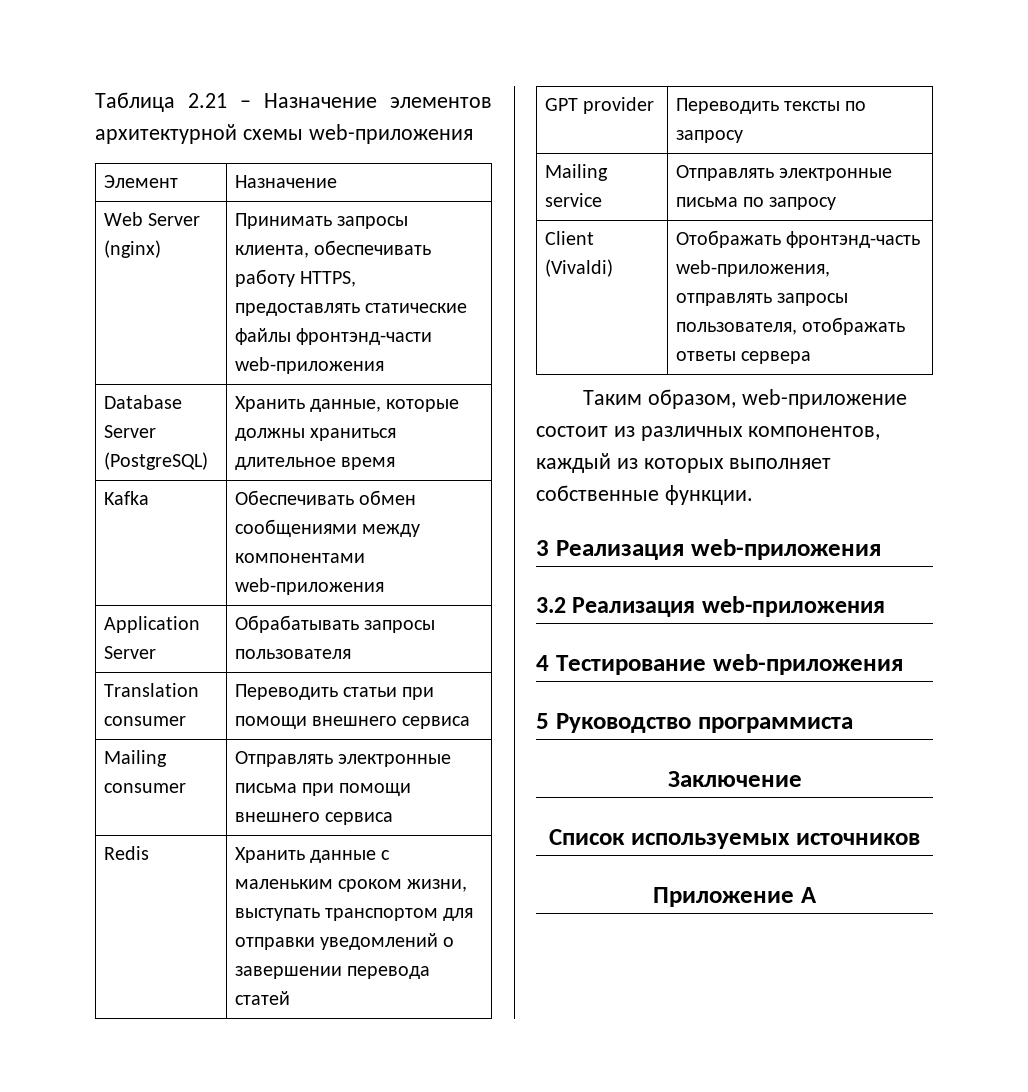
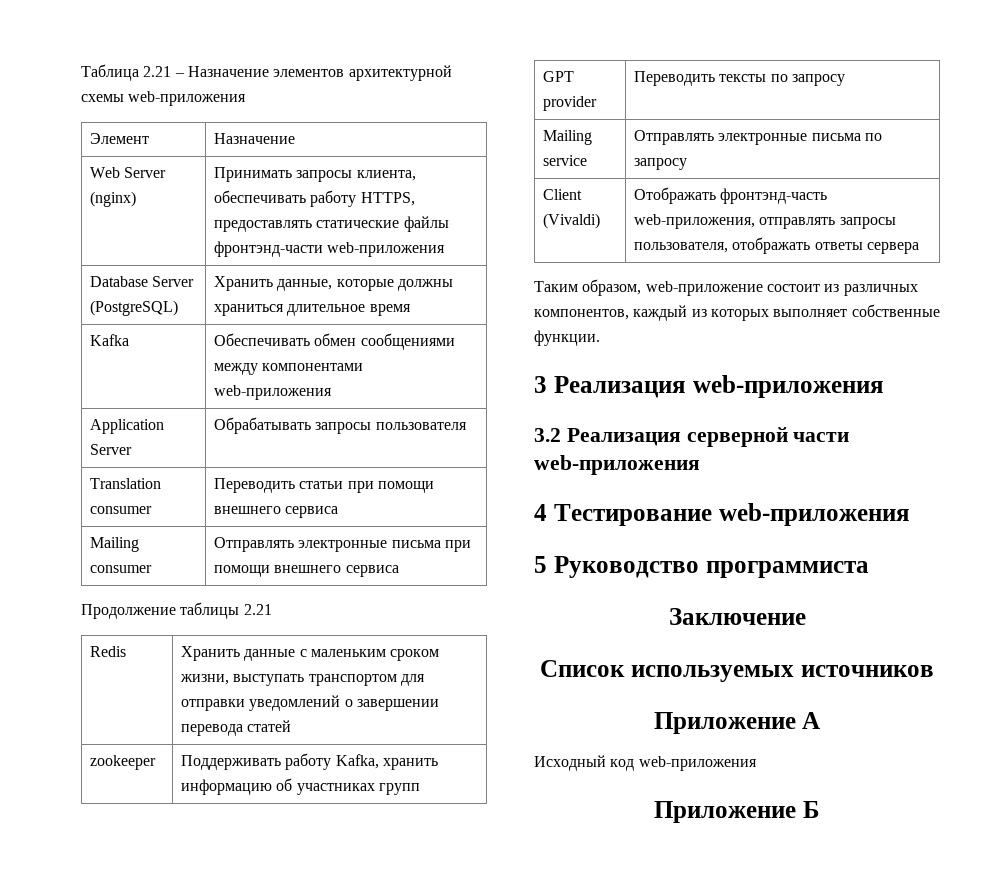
+ Продолжение таблицы 2.21
+ zookeeper | Поддерживать работу Kafka, хранить информацию об участниках групп
- 3.2 Реализация web-приложения
+ 3.2 Реализация серверной части web-приложения
+ Исходный код web-приложения
+ Приложение Б

